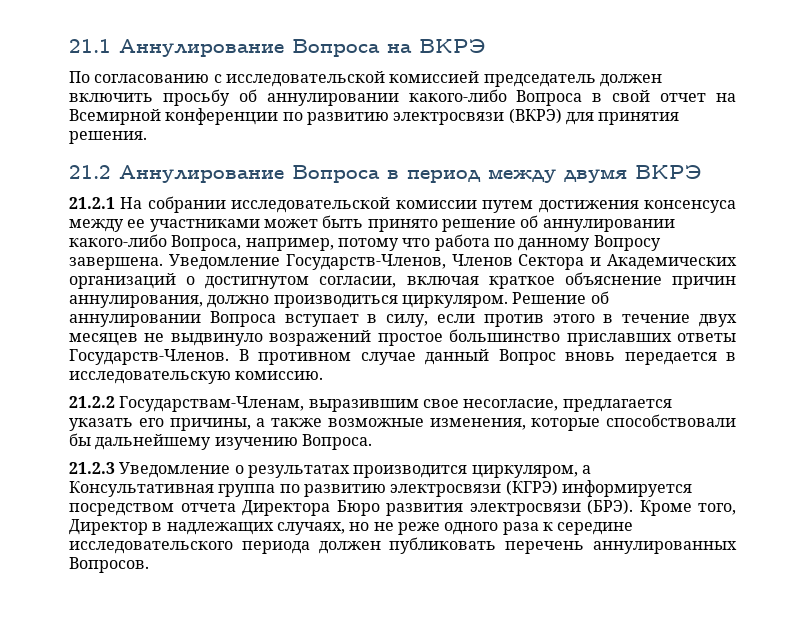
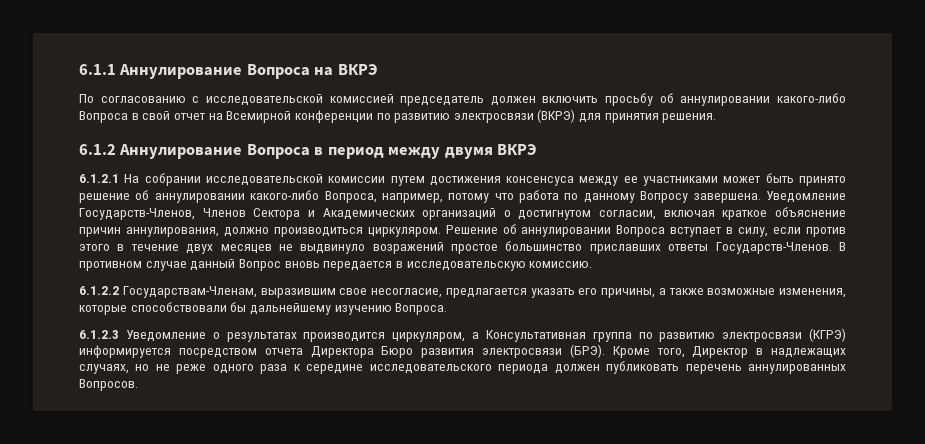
- 21.1 Аннулирование Вопроса на ВКРЭ
+ 6.1.1 Аннулирование Вопроса на ВКРЭ
- 21.2 Аннулирование Вопроса в период между двумя ВКРЭ
+ 6.1.2 Аннулирование Вопроса в период между двумя ВКРЭ
- 21.2.1 На собрании исследовательской комиссии путем достижения консенсуса между ее участниками может быть принято решение об аннулировании какого-либо Вопроса, например, потому что работа по данному Вопросу завершена.
+ 6.1.2.1 На собрании исследовательской комиссии путем достижения консенсуса между ее участниками может быть принято решение об аннулировании какого-либо Вопроса, например, потому что работа по данному Вопросу завершена.
- 21.2.2 Государствам-Членам, выразившим свое несогласие, предлагается указать его причины, а также возможные изменения, которые способствовали бы дальнейшему изучению Вопроса.
+ 6.1.2.2 Государствам-Членам, выразившим свое несогласие, предлагается указать его причины, а также возможные изменения, которые способствовали бы дальнейшему изучению Вопроса.
- 21.2.3 Уведомление о результатах производится циркуляром, а Консультативная группа по развитию электросвязи (КГРЭ) информируется посредством отчета Директора Бюро развития электросвязи (БРЭ).
+ 6.1.2.3 Уведомление о результатах производится циркуляром, а Консультативная группа по развитию электросвязи (КГРЭ) информируется посредством отчета Директора Бюро развития электросвязи (БРЭ).

